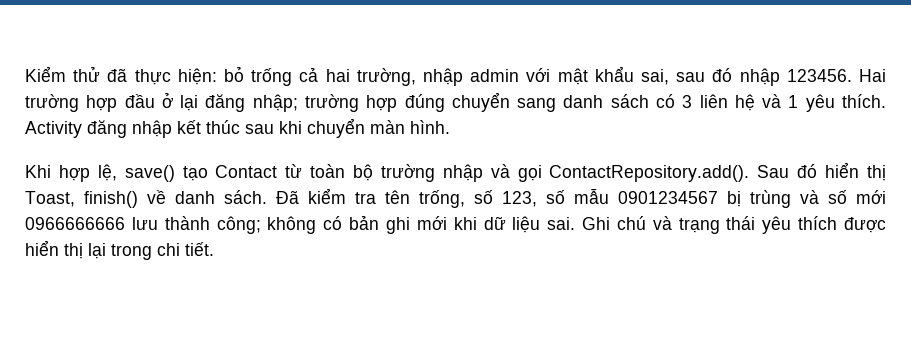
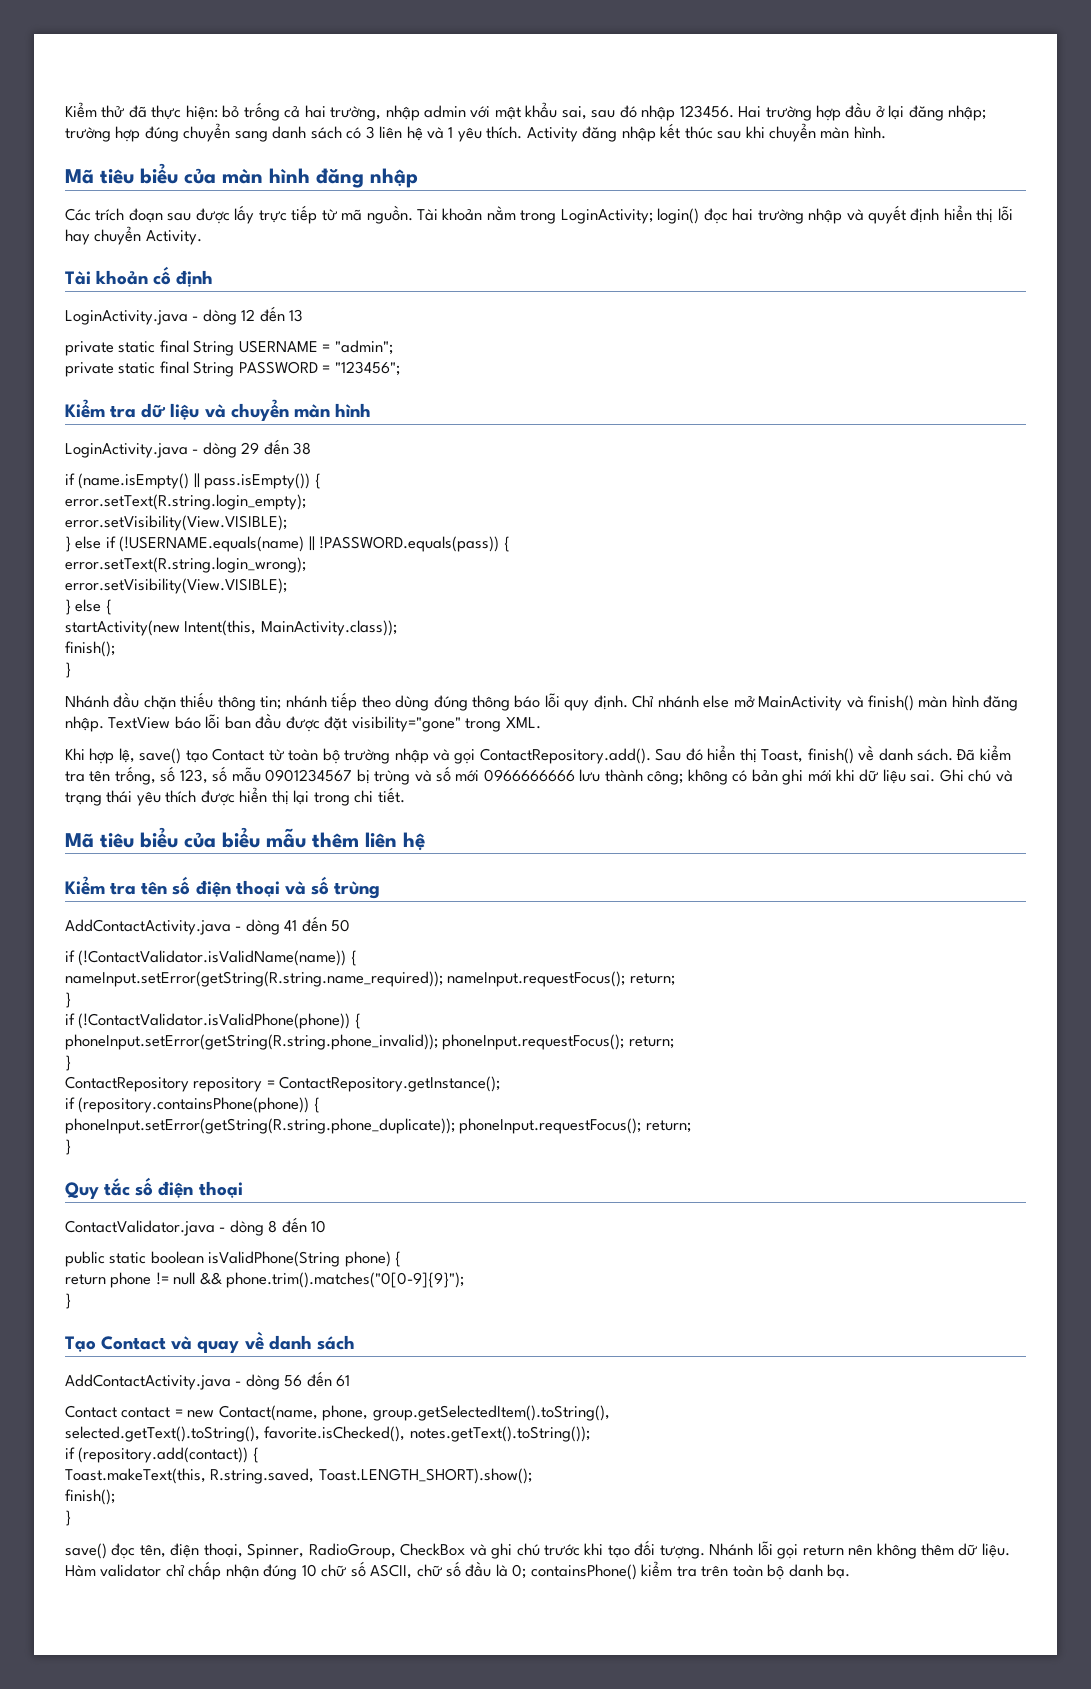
+ Mã tiêu biểu của màn hình đăng nhập
+ Các trích đoạn sau được lấy trực tiếp từ mã nguồn. Tài khoản nằm trong LoginActivity; login() đọc hai trường nhập và quyết định hiển thị lỗi hay chuyển Activity.
+ Tài khoản cố định
+ LoginActivity.java - dòng 12 đến 13
+ private static final String USERNAME = "admin";
+ private static final String PASSWORD = "123456";
+ Kiểm tra dữ liệu và chuyển màn hình
+ LoginActivity.java - dòng 29 đến 38
+ if (name.isEmpty() || pass.isEmpty()) {
+ error.setText(R.string.login_empty);
+ error.setVisibility(View.VISIBLE);
+ } else if (!USERNAME.equals(name) || !PASSWORD.equals(pass)) {
+ error.setText(R.string.login_wrong);
+ error.setVisibility(View.VISIBLE);
+ } else {
+ startActivity(new Intent(this, MainActivity.class));
+ finish();
+ }
+ Nhánh đầu chặn thiếu thông tin; nhánh tiếp theo dùng đúng thông báo lỗi quy định. Chỉ nhánh else mở MainActivity và finish() màn hình đăng nhập. TextView báo lỗi ban đầu được đặt visibility="gone" trong XML.
+ Mã tiêu biểu của biểu mẫu thêm liên hệ
+ Kiểm tra tên số điện thoại và số trùng
+ AddContactActivity.java - dòng 41 đến 50
+ if (!ContactValidator.isValidName(name)) {
+ nameInput.setError(getString(R.string.name_required)); nameInput.requestFocus(); return;
+ }
+ if (!ContactValidator.isValidPhone(phone)) {
+ phoneInput.setError(getString(R.string.phone_invalid)); phoneInput.requestFocus(); return;
+ }
+ ContactRepository repository = ContactRepository.getInstance();
+ if (repository.containsPhone(phone)) {
+ phoneInput.setError(getString(R.string.phone_duplicate)); phoneInput.requestFocus(); return;
+ }
+ Quy tắc số điện thoại
+ ContactValidator.java - dòng 8 đến 10
+ public static boolean isValidPhone(String phone) {
+ return phone != null && phone.trim().matches("0[0-9]{9}");
+ }
+ Tạo Contact và quay về danh sách
+ AddContactActivity.java - dòng 56 đến 61
+ Contact contact = new Contact(name, phone, group.getSelectedItem().toString(),
+ selected.getText().toString(), favorite.isChecked(), notes.getText().toString());
+ if (repository.add(contact)) {
+ Toast.makeText(this, R.string.saved, Toast.LENGTH_SHORT).show();
+ finish();
+ }
+ save() đọc tên, điện thoại, Spinner, RadioGroup, CheckBox và ghi chú trước khi tạo đối tượng. Nhánh lỗi gọi return nên không thêm dữ liệu. Hàm validator chỉ chấp nhận đúng 10 chữ số ASCII, chữ số đầu là 0; containsPhone() kiểm tra trên toàn bộ danh bạ.

